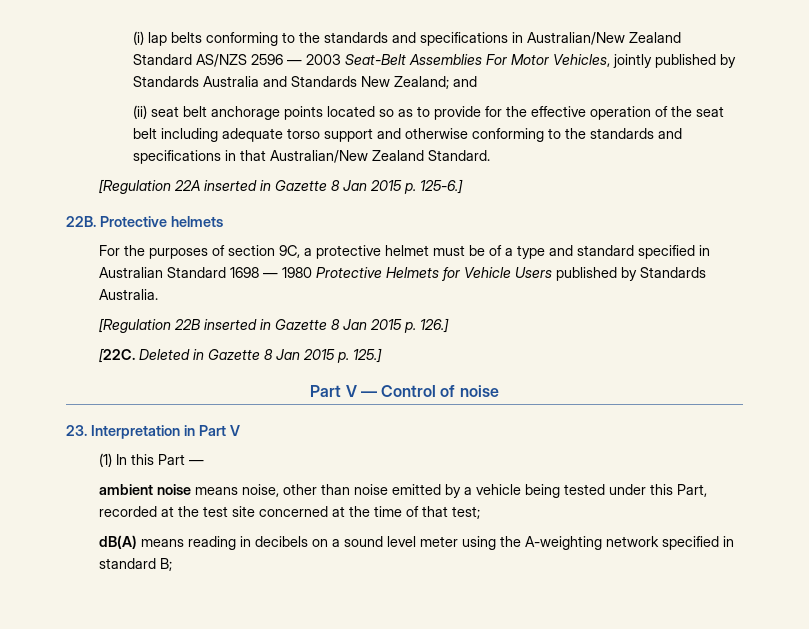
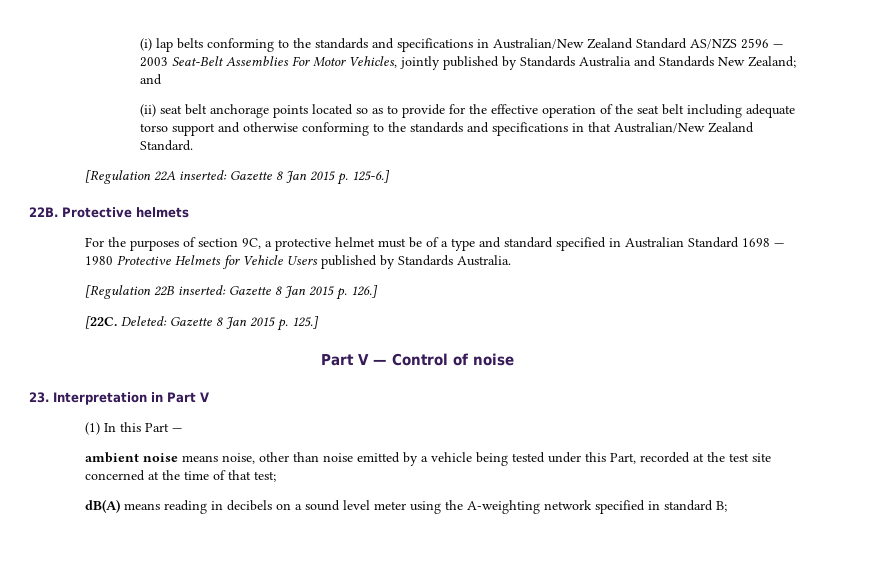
- [Regulation 22A inserted in Gazette 8 Jan 2015 p. 125-6.]
+ [Regulation 22A inserted: Gazette 8 Jan 2015 p. 125-6.]
- [Regulation 22B inserted in Gazette 8 Jan 2015 p. 126.]
+ [Regulation 22B inserted: Gazette 8 Jan 2015 p. 126.]
- Deleted in Gazette 8 Jan 2015 p. 125.]
+ Deleted: Gazette 8 Jan 2015 p. 125.]

